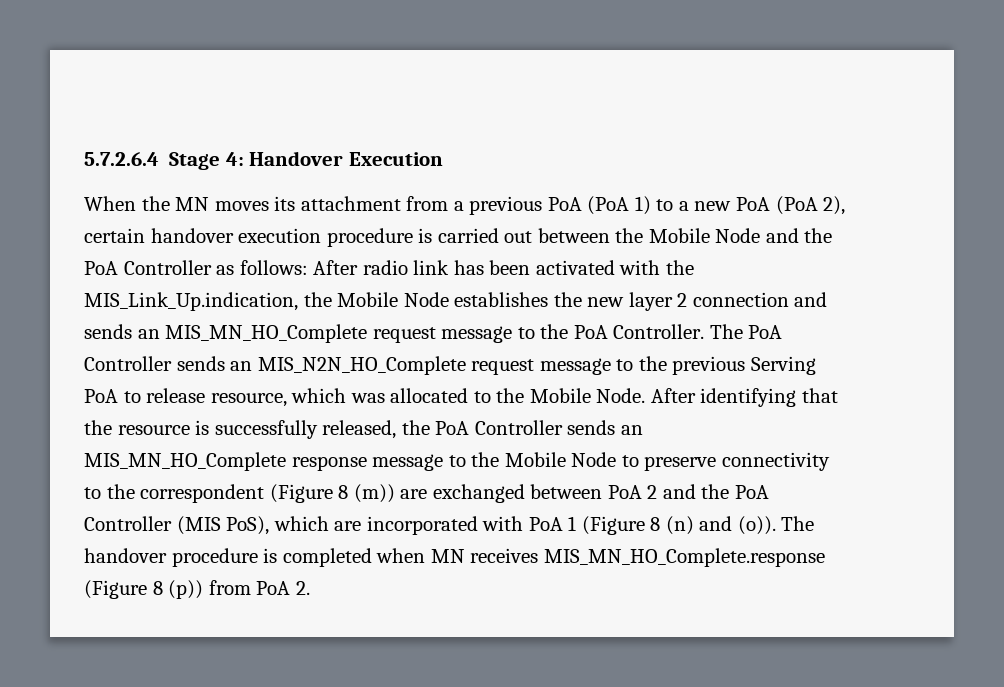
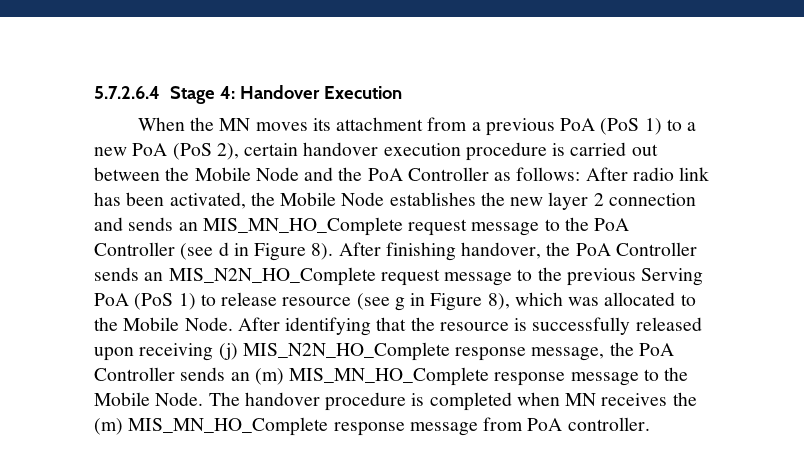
- When the MN moves its attachment from a previous PoA (PoA 1) to a new PoA (PoA 2), certain handover execution procedure is carried out between the Mobile Node and the PoA Controller as follows:
+ When the MN moves its attachment from a previous PoA (PoS 1) to a new PoA (PoS 2), certain handover execution procedure is carried out between the Mobile Node and the PoA Controller as follows:
- After radio link has been activated with the MIS_Link_Up.indication, the Mobile Node establishes the new layer 2 connection and sends an MIS_MN_HO_Complete request message to the PoA Controller. The PoA Controller sends an MIS_N2N_HO_Complete request message to the previous Serving PoA to release resource, which was allocated to the Mobile Node.
+ After radio link has been activated, the Mobile Node establishes the new layer 2 connection and sends an MIS_MN_HO_Complete request message to the PoA Controller (see d in Figure 8). After finishing handover, the PoA Controller sends an MIS_N2N_HO_Complete request message to the previous Serving PoA (PoS 1) to release resource (see g in Figure 8), which was allocated to the Mobile Node.
- After identifying that the resource is successfully released, the PoA Controller sends an MIS_MN_HO_Complete response message to the Mobile Node to preserve connectivity to the correspondent (Figure 8 (m)) are exchanged between PoA 2 and the PoA Controller (MIS PoS), which are incorporated with PoA 1 (Figure 8 (n) and (o)).
+ After identifying that the resource is successfully released upon receiving (j) MIS_N2N_HO_Complete response message, the PoA Controller sends an (m) MIS_MN_HO_Complete response message to the Mobile Node.
- The handover procedure is completed when MN receives MIS_MN_HO_Complete.response (Figure 8 (p)) from PoA 2.
+ The handover procedure is completed when MN receives the (m) MIS_MN_HO_Complete response message from PoA controller.

